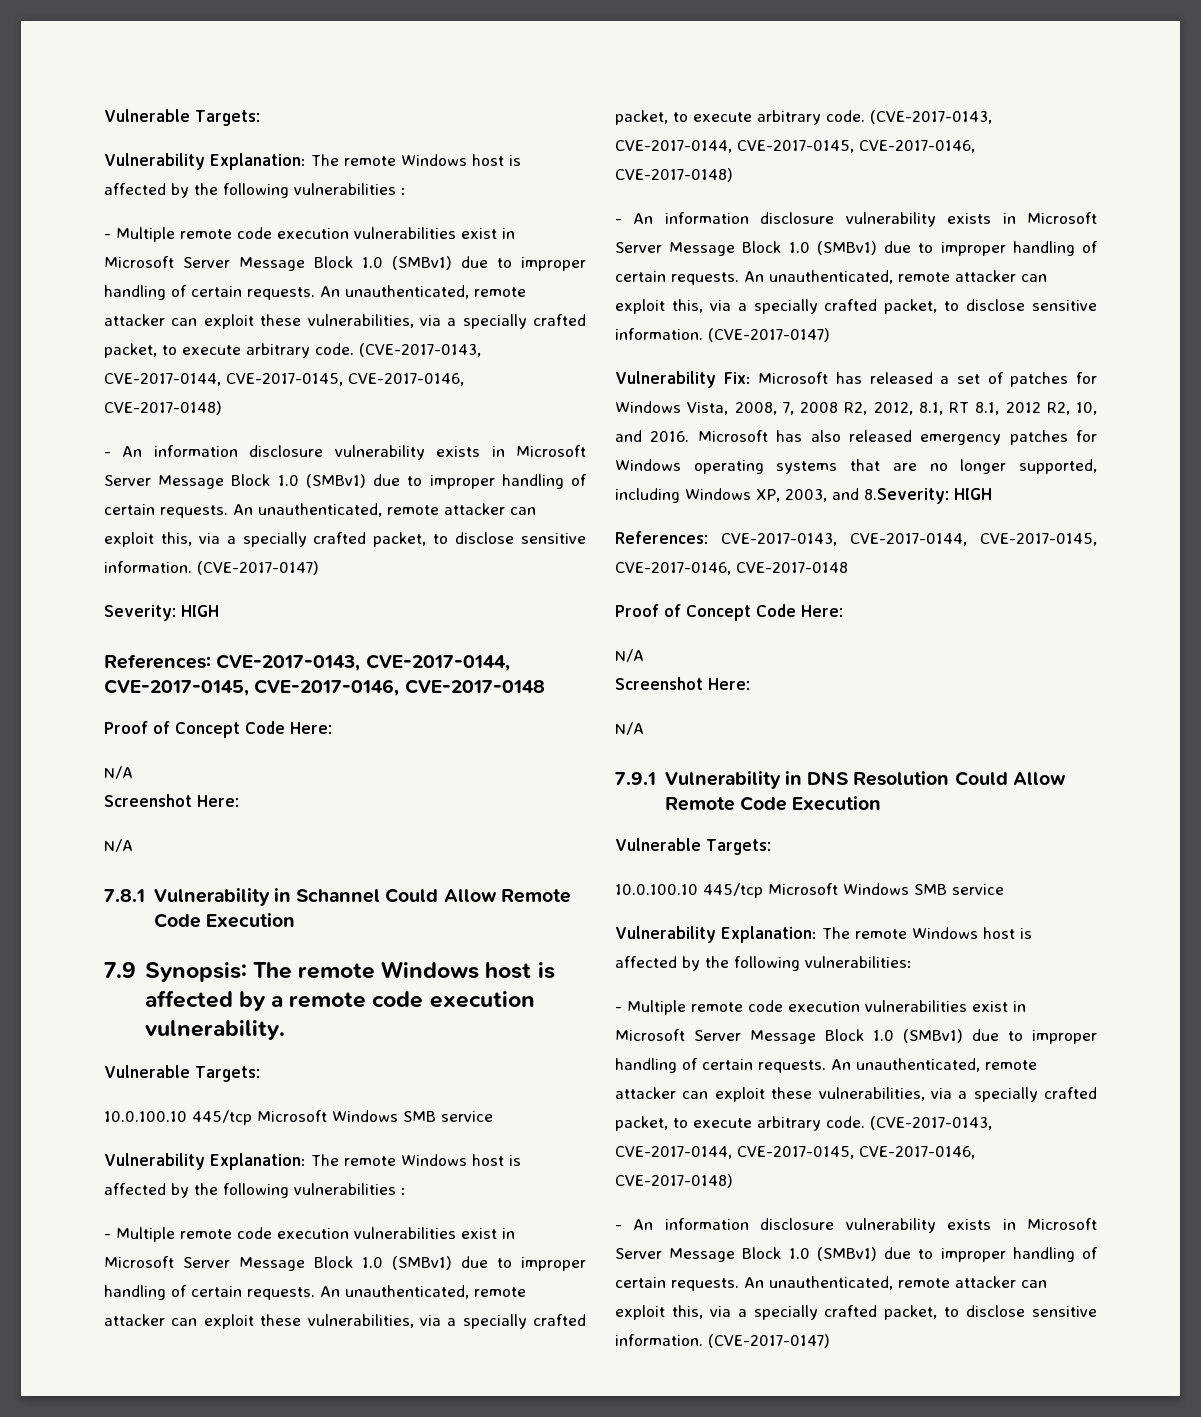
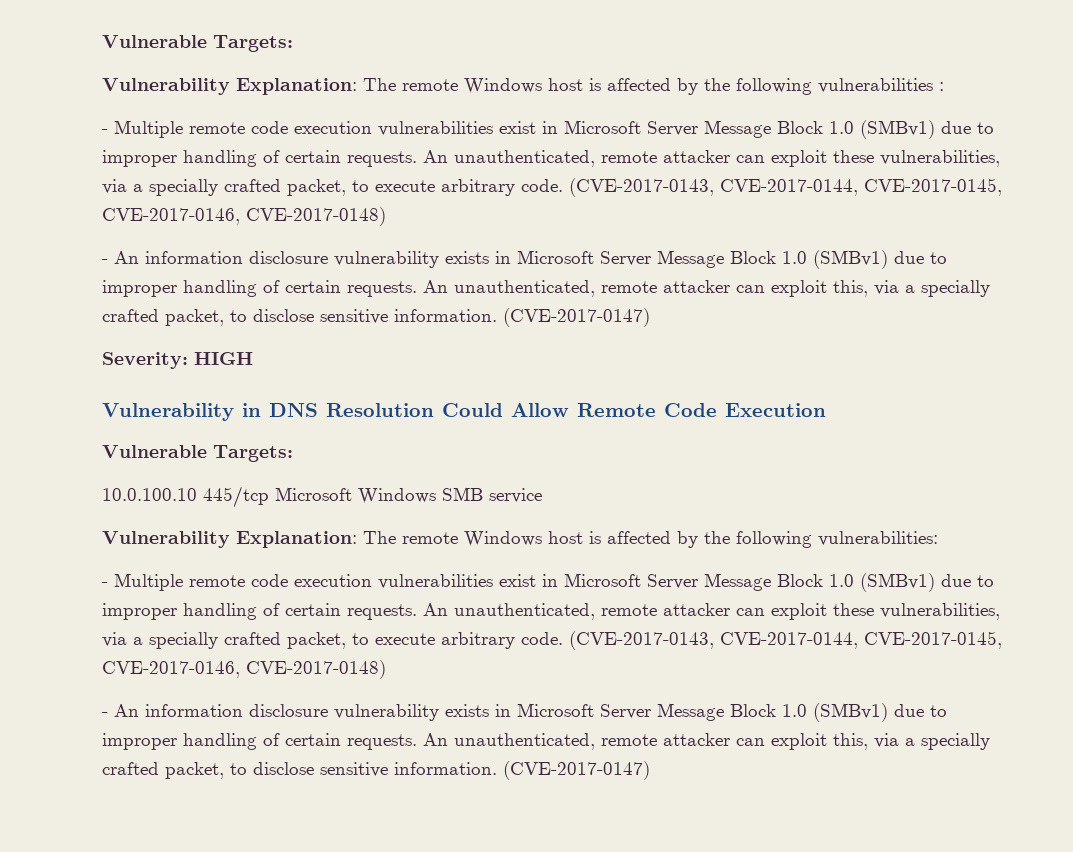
  Severity: HIGH
- References: CVE-2017-0143, CVE-2017-0144, CVE-2017-0145, CVE-2017-0146, CVE-2017-0148
- Proof of Concept Code Here:
- N/A
- Screenshot Here:
- N/A
- 7.8.1 Vulnerability in Schannel Could Allow Remote Code Execution
- 7.9 Synopsis: The remote Windows host is affected by a remote code execution vulnerability.
- Vulnerable Targets:
- 10.0.100.10 445/tcp Microsoft Windows SMB service
- Vulnerability Explanation: The remote Windows host is affected by the following vulnerabilities :
- - Multiple remote code execution vulnerabilities exist in Microsoft Server Message Block 1.0 (SMBv1) due to improper handling of certain requests. An unauthenticated, remote attacker can exploit these vulnerabilities, via a specially crafted packet, to execute arbitrary code. (CVE-2017-0143, CVE-2017-0144, CVE-2017-0145, CVE-2017-0146, CVE-2017-0148)
- - An information disclosure vulnerability exists in Microsoft Server Message Block 1.0 (SMBv1) due to improper handling of certain requests. An unauthenticated, remote attacker can exploit this, via a specially crafted packet, to disclose sensitive information. (CVE-2017-0147)
- Vulnerability Fix: Microsoft has released a set of patches for Windows Vista, 2008, 7, 2008 R2, 2012, 8.1, RT 8.1, 2012 R2, 10, and 2016. Microsoft has also released emergency patches for Windows operating systems that are no longer supported, including Windows XP, 2003, and 8.Severity: HIGH
- References: CVE-2017-0143, CVE-2017-0144, CVE-2017-0145, CVE-2017-0146, CVE-2017-0148
- Proof of Concept Code Here:
- N/A
- Screenshot Here:
- N/A
- 7.9.1 Vulnerability in DNS Resolution Could Allow Remote Code Execution
+ Vulnerability in DNS Resolution Could Allow Remote Code Execution

